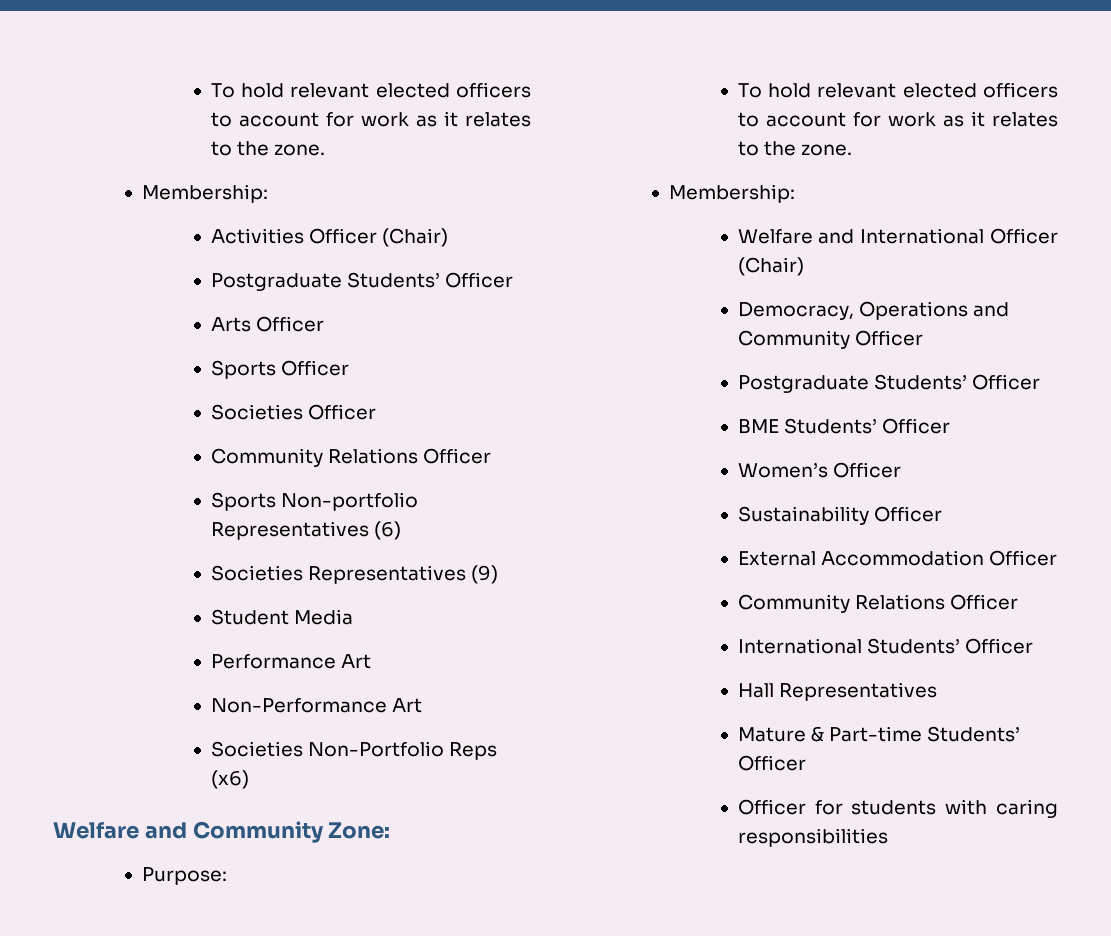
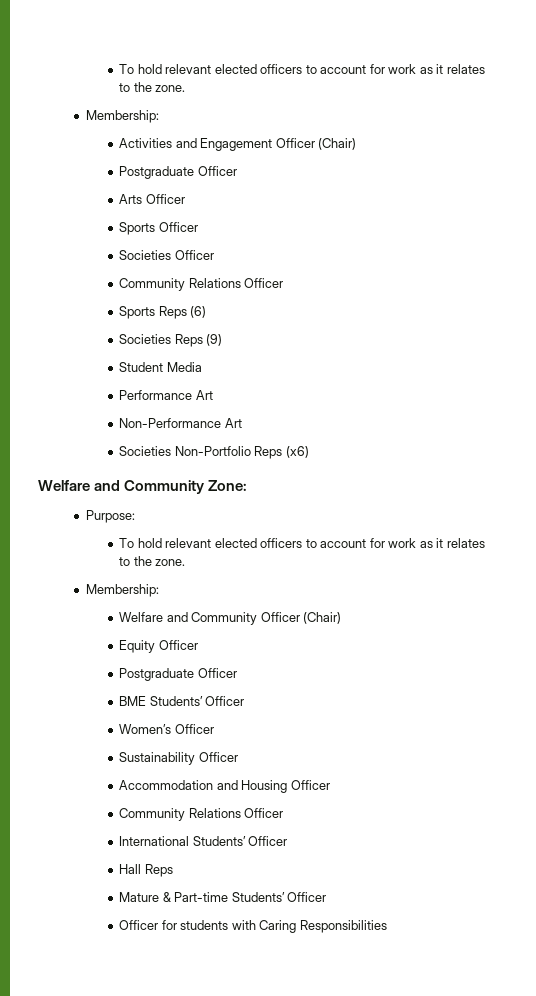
- Activities Officer (Chair)
- Postgraduate Students’ Officer
+ Activities and Engagement Officer (Chair)
+ Postgraduate Officer
- Sports Non-portfolio Representatives (6)
+ Sports Reps (6)
- Societies Representatives (9)
+ Societies Reps (9)
- Welfare and International Officer (Chair)
- Democracy, Operations and Community Officer
- Postgraduate Students’ Officer
+ Welfare and Community Officer (Chair)
+ Equity Officer
+ Postgraduate Officer
- External Accommodation Officer
+ Accommodation and Housing Officer
- Hall Representatives
+ Hall Reps
- Officer for students with caring responsibilities
+ Officer for students with Caring Responsibilities

